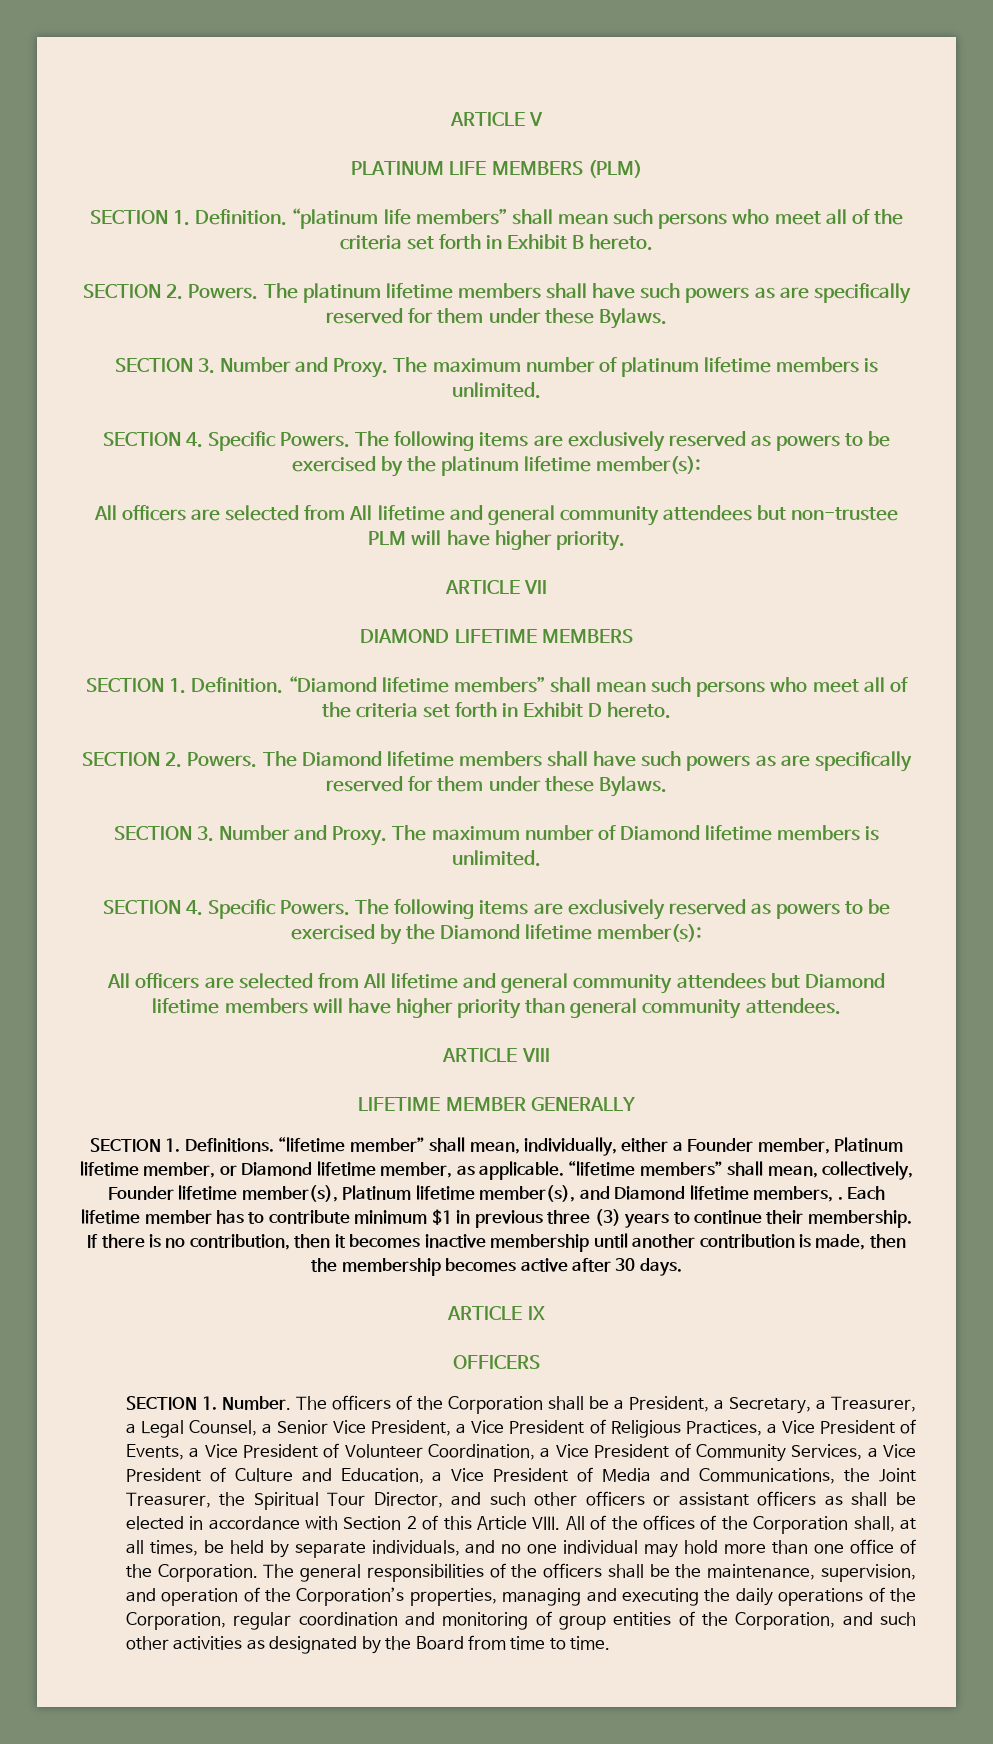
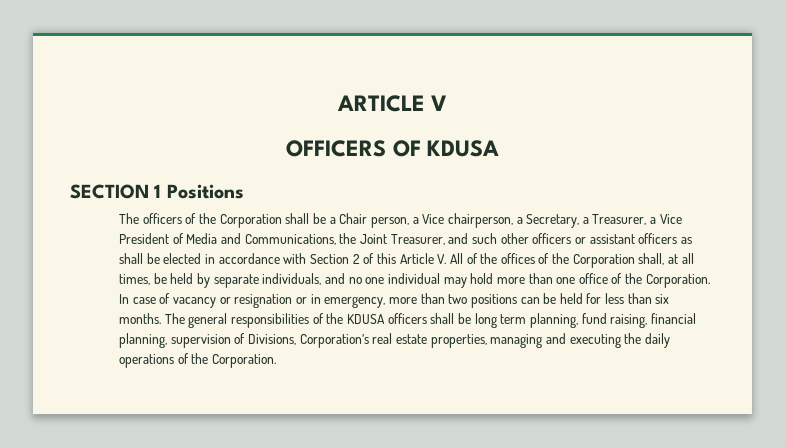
- PLATINUM LIFE MEMBERS (PLM)
- SECTION 1. Definition. “platinum life members” shall mean such persons who meet all of the criteria set forth in Exhibit B hereto.
- SECTION 2. Powers. The platinum lifetime members shall have such powers as are specifically reserved for them under these Bylaws.
- SECTION 3. Number and Proxy. The maximum number of platinum lifetime members is unlimited.
- SECTION 4. Specific Powers. The following items are exclusively reserved as powers to be exercised by the platinum lifetime member(s):
- All officers are selected from All lifetime and general community attendees but non-trustee PLM will have higher priority.
- ARTICLE VII
- DIAMOND LIFETIME MEMBERS
- SECTION 1. Definition. “Diamond lifetime members” shall mean such persons who meet all of the criteria set forth in Exhibit D hereto.
- SECTION 2. Powers. The Diamond lifetime members shall have such powers as are specifically reserved for them under these Bylaws.
- SECTION 3. Number and Proxy. The maximum number of Diamond lifetime members is unlimited.
- SECTION 4. Specific Powers. The following items are exclusively reserved as powers to be exercised by the Diamond lifetime member(s):
- All officers are selected from All lifetime and general community attendees but Diamond lifetime members will have higher priority than general community attendees.
- ARTICLE VIII
- LIFETIME MEMBER GENERALLY
- SECTION 1. Definitions. “lifetime member” shall mean, individually, either a Founder member, Platinum lifetime member, or Diamond lifetime member, as applicable. “lifetime members” shall mean, collectively, Founder lifetime member(s), Platinum lifetime member(s), and Diamond lifetime members, . Each lifetime member has to contribute minimum $1 in previous three (3) years to continue their membership. If there is no contribution, then it becomes inactive membership until another contribution is made, then the membership becomes active after 30 days.
- ARTICLE IX
- OFFICERS
- SECTION 1. Number. The officers of the Corporation shall be a President, a Secretary, a Treasurer, a Legal Counsel, a Senior Vice President, a Vice President of Religious Practices, a Vice President of Events, a Vice President of Volunteer Coordination, a Vice President of Community Services, a Vice President of Culture and Education, a Vice President of Media and Communications, the Joint Treasurer, the Spiritual Tour Director, and such other officers or assistant officers as shall be elected in accordance with Section 2 of this Article VIII. All of the offices of the Corporation shall, at all times, be held by separate individuals, and no one individual may hold more than one office of the Corporation.
+ OFFICERS OF KDUSA
+ SECTION 1 Positions
+ The officers of the Corporation shall be a Chair person, a Vice chairperson, a Secretary, a Treasurer, a Vice President of Media and Communications, the Joint Treasurer, and such other officers or assistant officers as shall be elected in accordance with Section 2 of this Article V. All of the offices of the Corporation shall, at all times, be held by separate individuals, and no one individual may hold more than one office of the Corporation.
+ In case of vacancy or resignation or in emergency, more than two positions can be held for less than six months.
- The general responsibilities of the officers shall be the maintenance, supervision, and operation of the Corporation’s properties, managing and executing the daily operations of the Corporation, regular coordination and monitoring of group entities of the Corporation, and such other activities as designated by the Board from time to time.
+ The general responsibilities of the KDUSA officers shall be long term planning, fund raising, financial planning, supervision of Divisions, Corporation’s real estate properties, managing and executing the daily operations of the Corporation.

